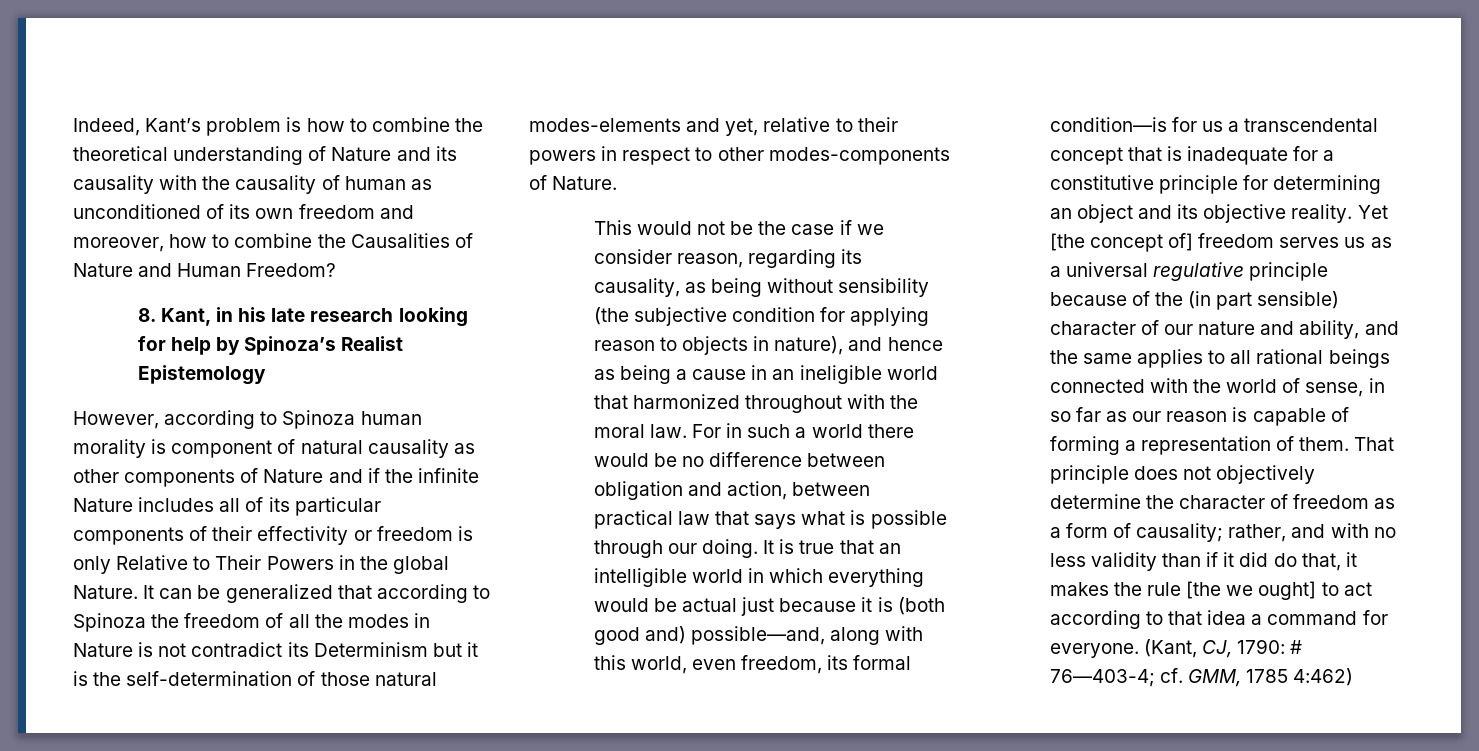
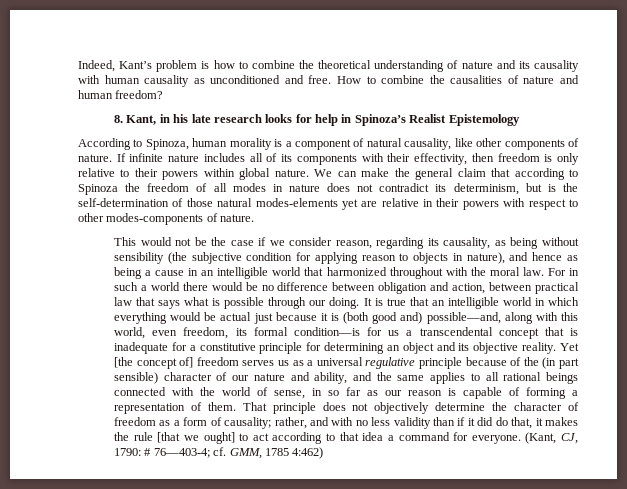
- Indeed, Kant’s problem is how to combine the theoretical understanding of Nature and its causality with the causality of human as unconditioned of its own freedom and moreover, how to combine the Causalities of Nature and Human Freedom?
+ Indeed, Kant’s problem is how to combine the theoretical understanding of nature and its causality with human causality as unconditioned and free. How to combine the causalities of nature and human freedom?
- 8. Kant, in his late research looking for help by Spinoza’s Realist Epistemology
+ 8. Kant, in his late research looks for help in Spinoza’s Realist Epistemology
- However, according to Spinoza human morality is component of natural causality as other components of Nature and if the infinite Nature includes all of its particular components of their effectivity or freedom is only Relative to Their Powers in the global Nature. It can be generalized that according to Spinoza the freedom of all the modes in Nature is not contradict its Determinism but it is the self-determination of those natural modes-elements and yet, relative to their powers in respect to other modes-components of Nature.
+ According to Spinoza, human morality is a component of natural causality, like other components of nature. If infinite nature includes all of its components with their effectivity, then freedom is only relative to their powers within global nature. We can make the general claim that according to Spinoza the freedom of all modes in nature does not contradict its determinism, but is the self-determination of those natural modes-elements yet are relative in their powers with respect to other modes-components of nature.
- This would not be the case if we consider reason, regarding its causality, as being without sensibility (the subjective condition for applying reason to objects in nature), and hence as being a cause in an ineligible world that harmonized throughout with the moral law.
+ This would not be the case if we consider reason, regarding its causality, as being without sensibility (the subjective condition for applying reason to objects in nature), and hence as being a cause in an intelligible world that harmonized throughout with the moral law.
- That principle does not objectively determine the character of freedom as a form of causality; rather, and with no less validity than if it did do that, it makes the rule [the we ought] to act according to that idea a command for everyone.
+ That principle does not objectively determine the character of freedom as a form of causality; rather, and with no less validity than if it did do that, it makes the rule [that we ought] to act according to that idea a command for everyone.

